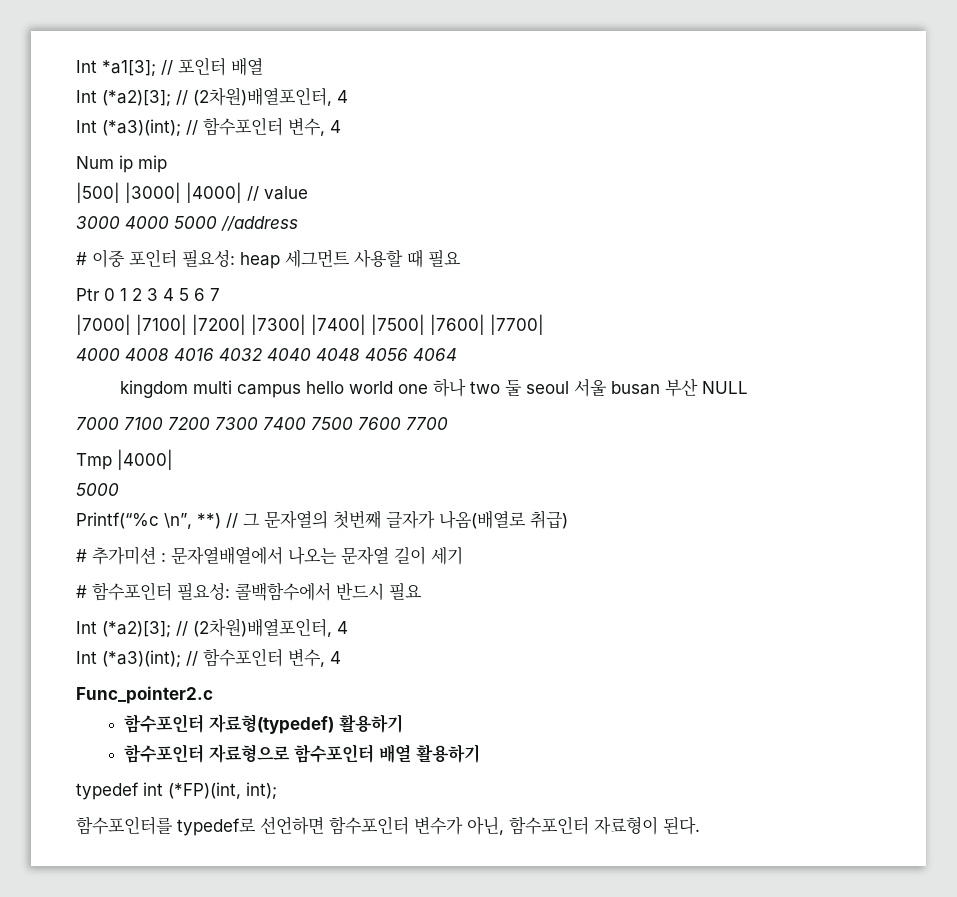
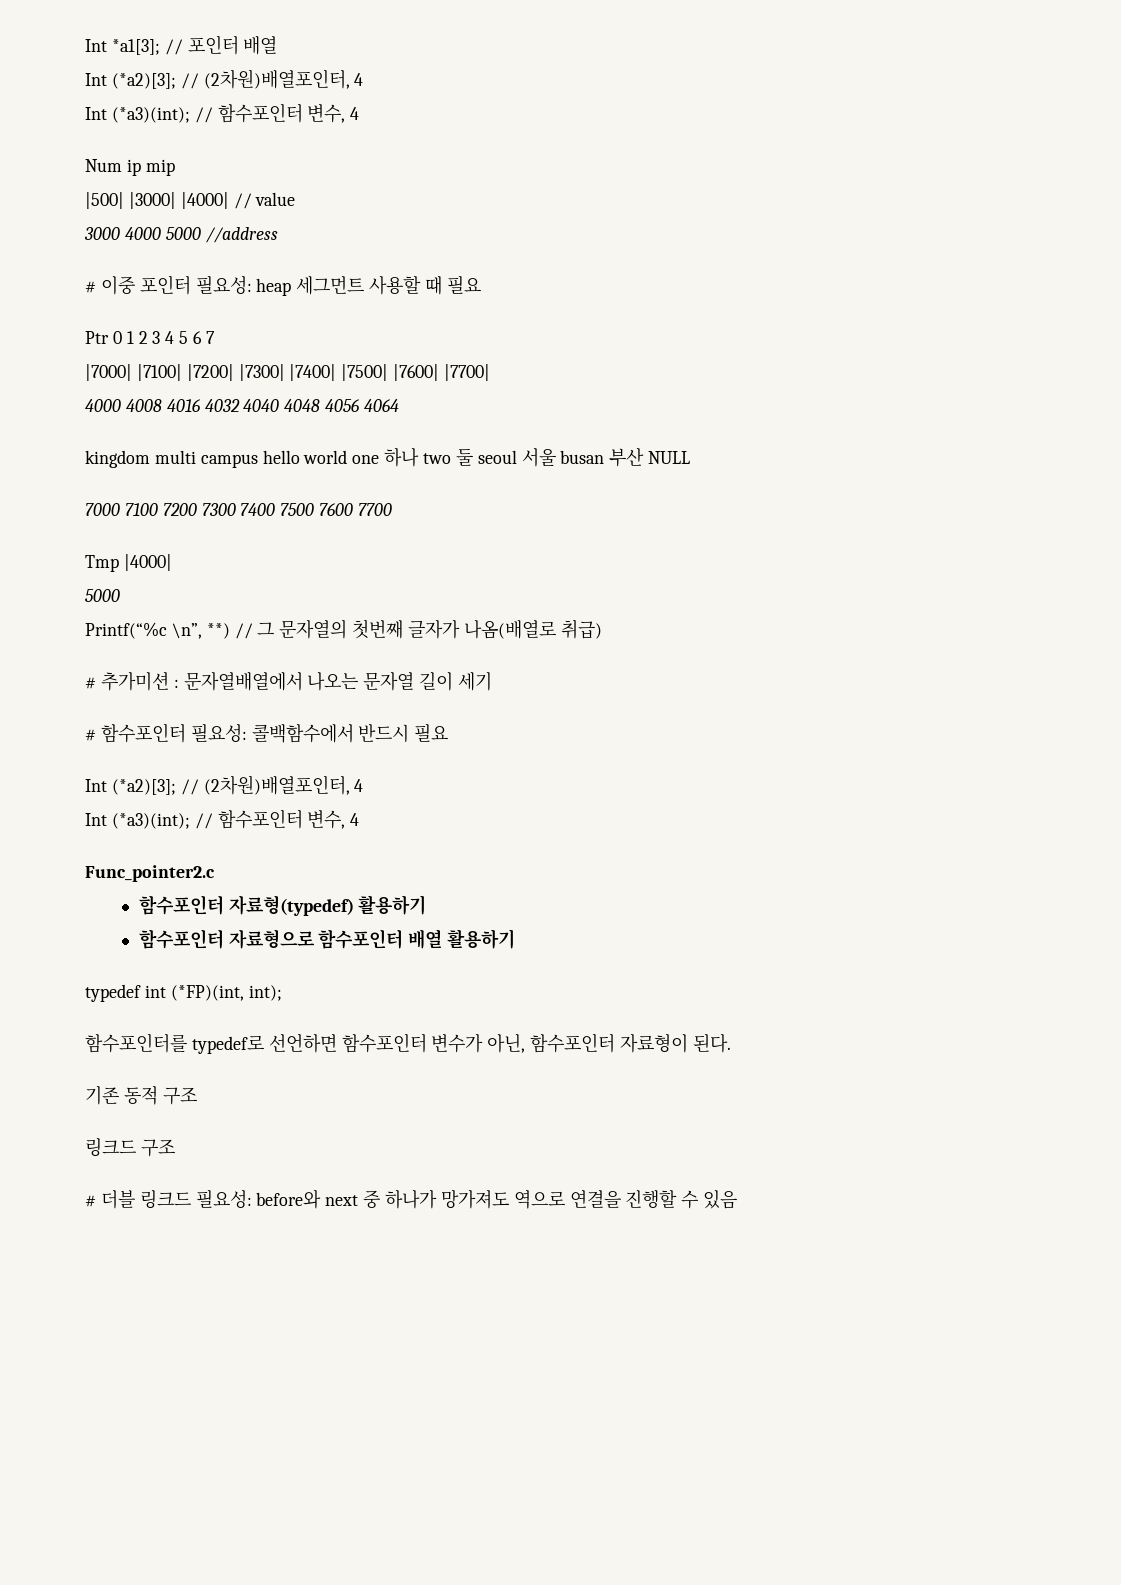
+ 기존 동적 구조
+ 링크드 구조
+ # 더블 링크드 필요성: before와 next 중 하나가 망가져도 역으로 연결을 진행할 수 있음

